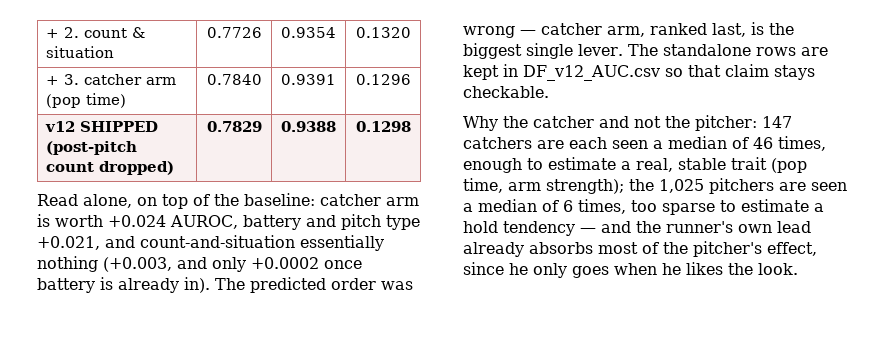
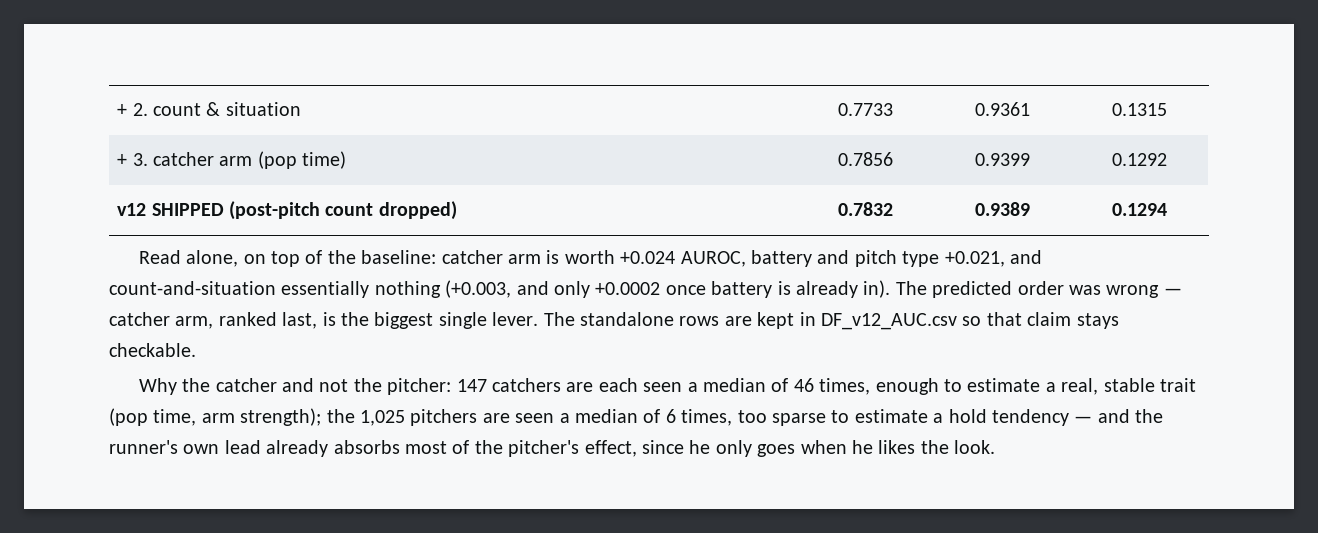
- + 2. count & situation | 0.7726 | 0.9354 | 0.1320
+ + 2. count & situation | 0.7733 | 0.9361 | 0.1315
- + 3. catcher arm (pop time) | 0.7840 | 0.9391 | 0.1296
+ + 3. catcher arm (pop time) | 0.7856 | 0.9399 | 0.1292
- v12 SHIPPED (post-pitch count dropped) | 0.7829 | 0.9388 | 0.1298
+ v12 SHIPPED (post-pitch count dropped) | 0.7832 | 0.9389 | 0.1294

